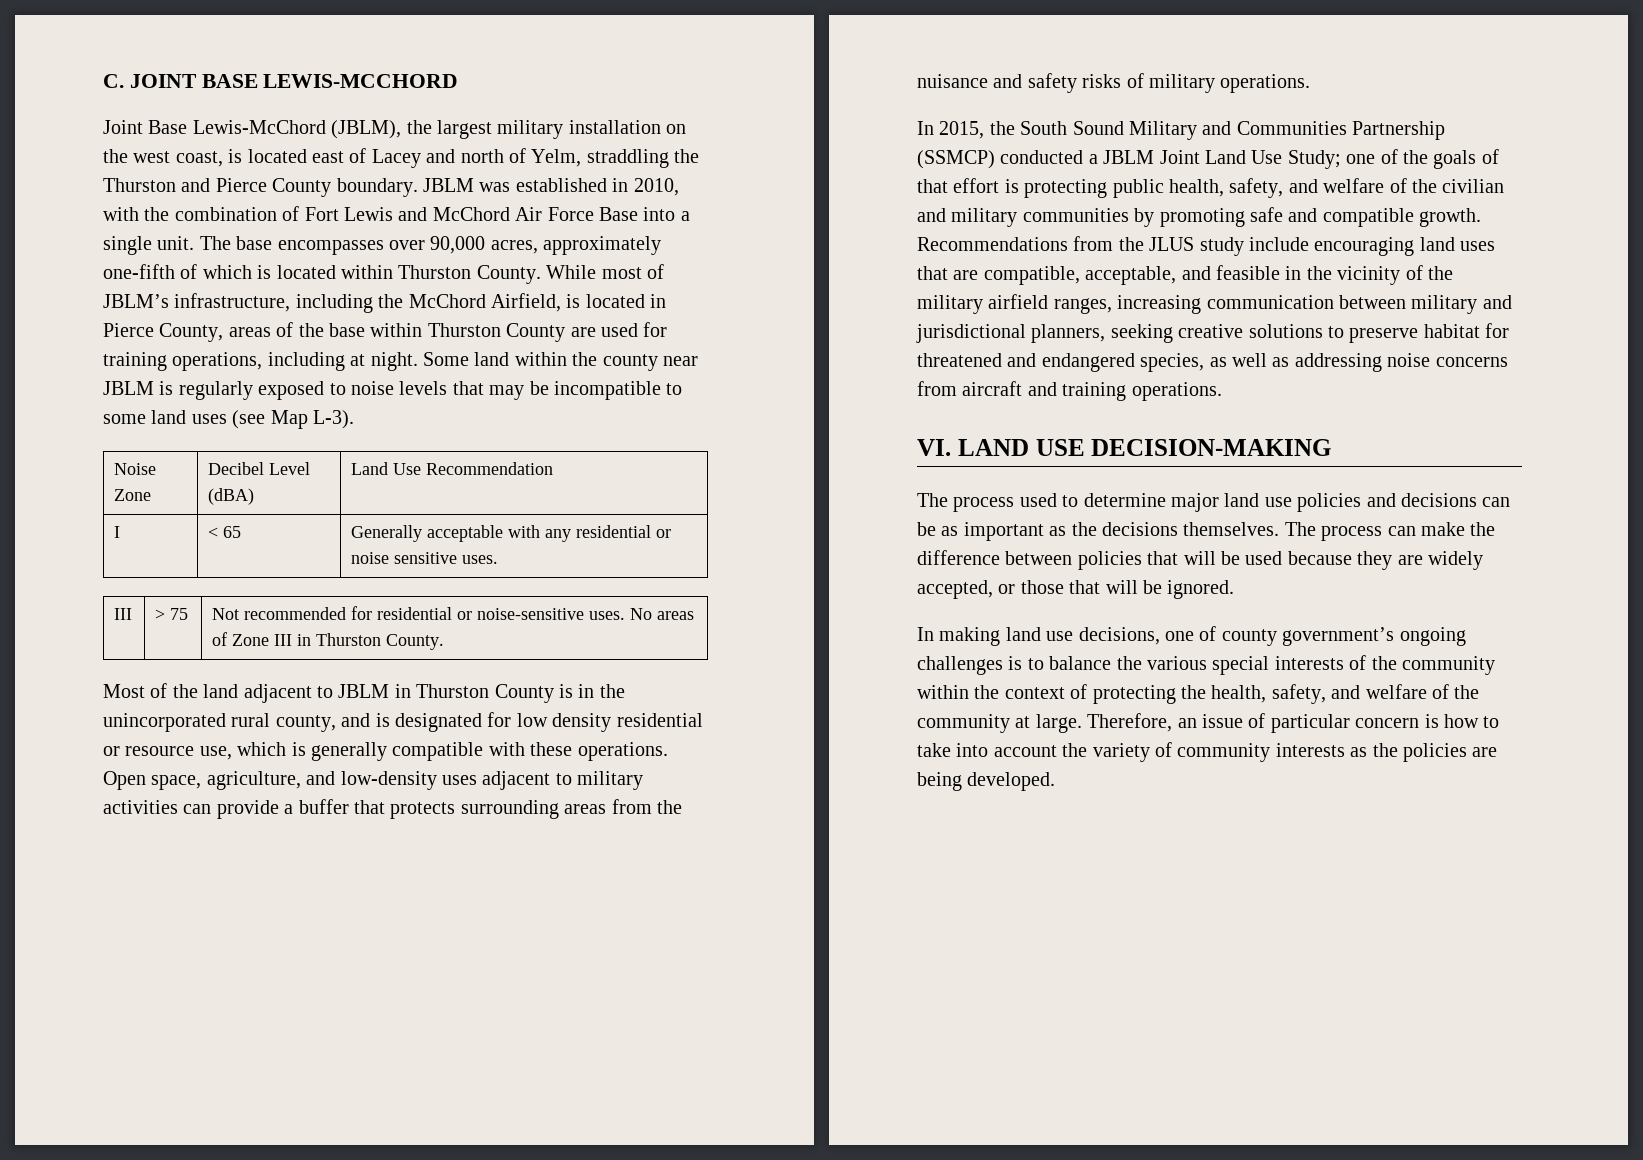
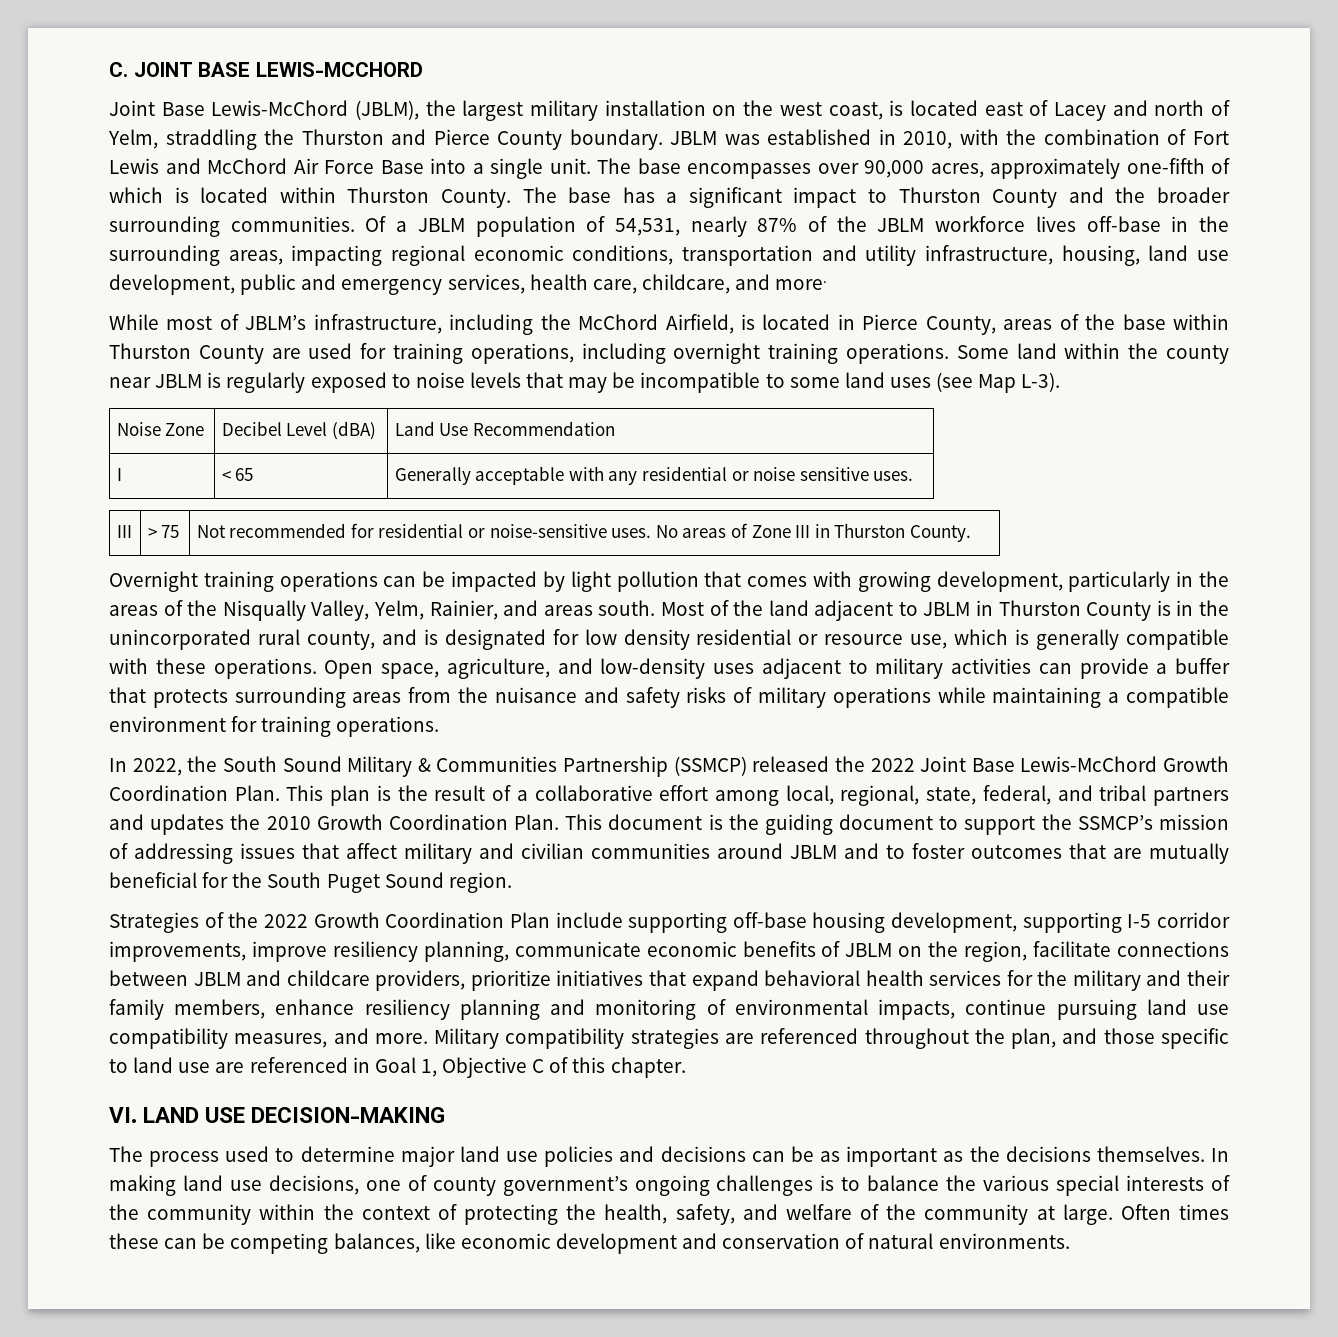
- The base encompasses over 90,000 acres, approximately one-fifth of which is located within Thurston County. While most of JBLM’s infrastructure, including the McChord Airfield, is located in Pierce County, areas of the base within Thurston County are used for training operations, including at night.
+ The base encompasses over 90,000 acres, approximately one-fifth of which is located within Thurston County. The base has a significant impact to Thurston County and the broader surrounding communities. Of a JBLM population of 54,531, nearly 87% of the JBLM workforce lives off-base in the surrounding areas, impacting regional economic conditions, transportation and utility infrastructure, housing, land use development, public and emergency services, health care, childcare, and more.
+ While most of JBLM’s infrastructure, including the McChord Airfield, is located in Pierce County, areas of the base within Thurston County are used for training operations, including overnight training operations.
+ Overnight training operations can be impacted by light pollution that comes with growing development, particularly in the areas of the Nisqually Valley, Yelm, Rainier, and areas south.
- Open space, agriculture, and low-density uses adjacent to military activities can provide a buffer that protects surrounding areas from the nuisance and safety risks of military operations.
+ Open space, agriculture, and low-density uses adjacent to military activities can provide a buffer that protects surrounding areas from the nuisance and safety risks of military operations while maintaining a compatible environment for training operations.
- In 2015, the South Sound Military and Communities Partnership (SSMCP) conducted a JBLM Joint Land Use Study; one of the goals of that effort is protecting public health, safety, and welfare of the civilian and military communities by promoting safe and compatible growth. Recommendations from the JLUS study include encouraging land uses that are compatible, acceptable, and feasible in the vicinity of the military airfield ranges, increasing communication between military and jurisdictional planners, seeking creative solutions to preserve habitat for threatened and endangered species, as well as addressing noise concerns from aircraft and training operations.
+ In 2022, the South Sound Military & Communities Partnership (SSMCP) released the 2022 Joint Base Lewis-McChord Growth Coordination Plan. This plan is the result of a collaborative effort among local, regional, state, federal, and tribal partners and updates the 2010 Growth Coordination Plan. This document is the guiding document to support the SSMCP’s mission of addressing issues that affect military and civilian communities around JBLM and to foster outcomes that are mutually beneficial for the South Puget Sound region.
+ Strategies of the 2022 Growth Coordination Plan include supporting off-base housing development, supporting I-5 corridor improvements, improve resiliency planning, communicate economic benefits of JBLM on the region, facilitate connections between JBLM and childcare providers, prioritize initiatives that expand behavioral health services for the military and their family members, enhance resiliency planning and monitoring of environmental impacts, continue pursuing land use compatibility measures, and more. Military compatibility strategies are referenced throughout the plan, and those specific to land use are referenced in Goal 1, Objective C of this chapter.
- The process used to determine major land use policies and decisions can be as important as the decisions themselves. The process can make the difference between policies that will be used because they are widely accepted, or those that will be ignored.
- In making land use decisions, one of county government’s ongoing challenges is to balance the various special interests of the community within the context of protecting the health, safety, and welfare of the community at large.
+ The process used to determine major land use policies and decisions can be as important as the decisions themselves. In making land use decisions, one of county government’s ongoing challenges is to balance the various special interests of the community within the context of protecting the health, safety, and welfare of the community at large.
- Therefore, an issue of particular concern is how to take into account the variety of community interests as the policies are being developed.
+ Often times these can be competing balances, like economic development and conservation of natural environments.

